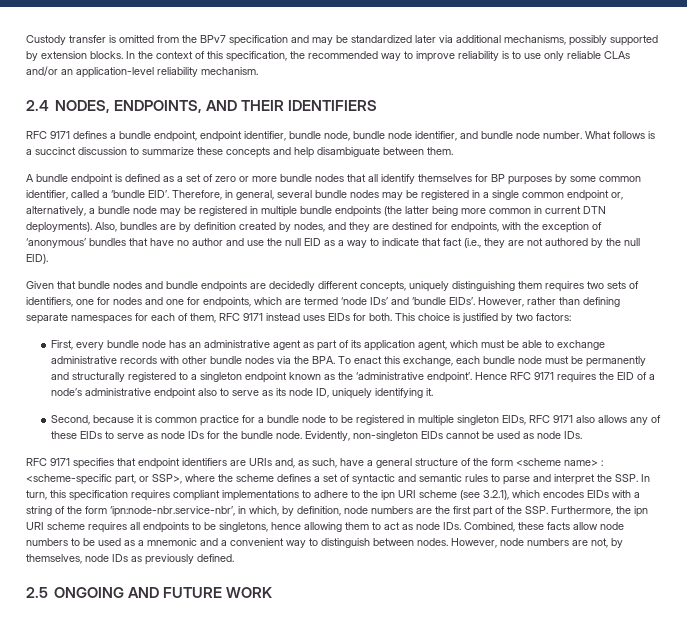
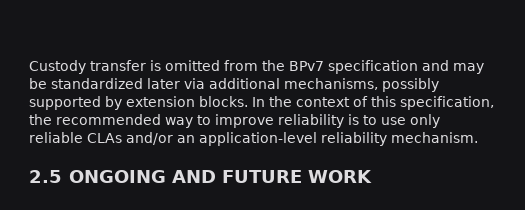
- 2.4 NODES, ENDPOINTS, AND THEIR IDENTIFIERS
- RFC 9171 defines a bundle endpoint, endpoint identifier, bundle node, bundle node identifier, and bundle node number. What follows is a succinct discussion to summarize these concepts and help disambiguate between them.
- A bundle endpoint is defined as a set of zero or more bundle nodes that all identify themselves for BP purposes by some common identifier, called a ‘bundle EID’. Therefore, in general, several bundle nodes may be registered in a single common endpoint or, alternatively, a bundle node may be registered in multiple bundle endpoints (the latter being more common in current DTN deployments). Also, bundles are by definition created by nodes, and they are destined for endpoints, with the exception of ‘anonymous’ bundles that have no author and use the null EID as a way to indicate that fact (i.e., they are not authored by the null EID).
- Given that bundle nodes and bundle endpoints are decidedly different concepts, uniquely distinguishing them requires two sets of identifiers, one for nodes and one for endpoints, which are termed ‘node IDs’ and ‘bundle EIDs’. However, rather than defining separate namespaces for each of them, RFC 9171 instead uses EIDs for both. This choice is justified by two factors:
- First, every bundle node has an administrative agent as part of its application agent, which must be able to exchange administrative records with other bundle nodes via the BPA. To enact this exchange, each bundle node must be permanently and structurally registered to a singleton endpoint known as the ‘administrative endpoint’. Hence RFC 9171 requires the EID of a node’s administrative endpoint also to serve as its node ID, uniquely identifying it.
- Second, because it is common practice for a bundle node to be registered in multiple singleton EIDs, RFC 9171 also allows any of these EIDs to serve as node IDs for the bundle node. Evidently, non-singleton EIDs cannot be used as node IDs.
- RFC 9171 specifies that endpoint identifiers are URIs and, as such, have a general structure of the form <scheme name> : <scheme-specific part, or SSP>, where the scheme defines a set of syntactic and semantic rules to parse and interpret the SSP. In turn, this specification requires compliant implementations to adhere to the ipn URI scheme (see 3.2.1), which encodes EIDs with a string of the form ‘ipn:node-nbr.service-nbr’, in which, by definition, node numbers are the first part of the SSP. Furthermore, the ipn URI scheme requires all endpoints to be singletons, hence allowing them to act as node IDs. Combined, these facts allow node numbers to be used as a mnemonic and a convenient way to distinguish between nodes. However, node numbers are not, by themselves, node IDs as previously defined.

